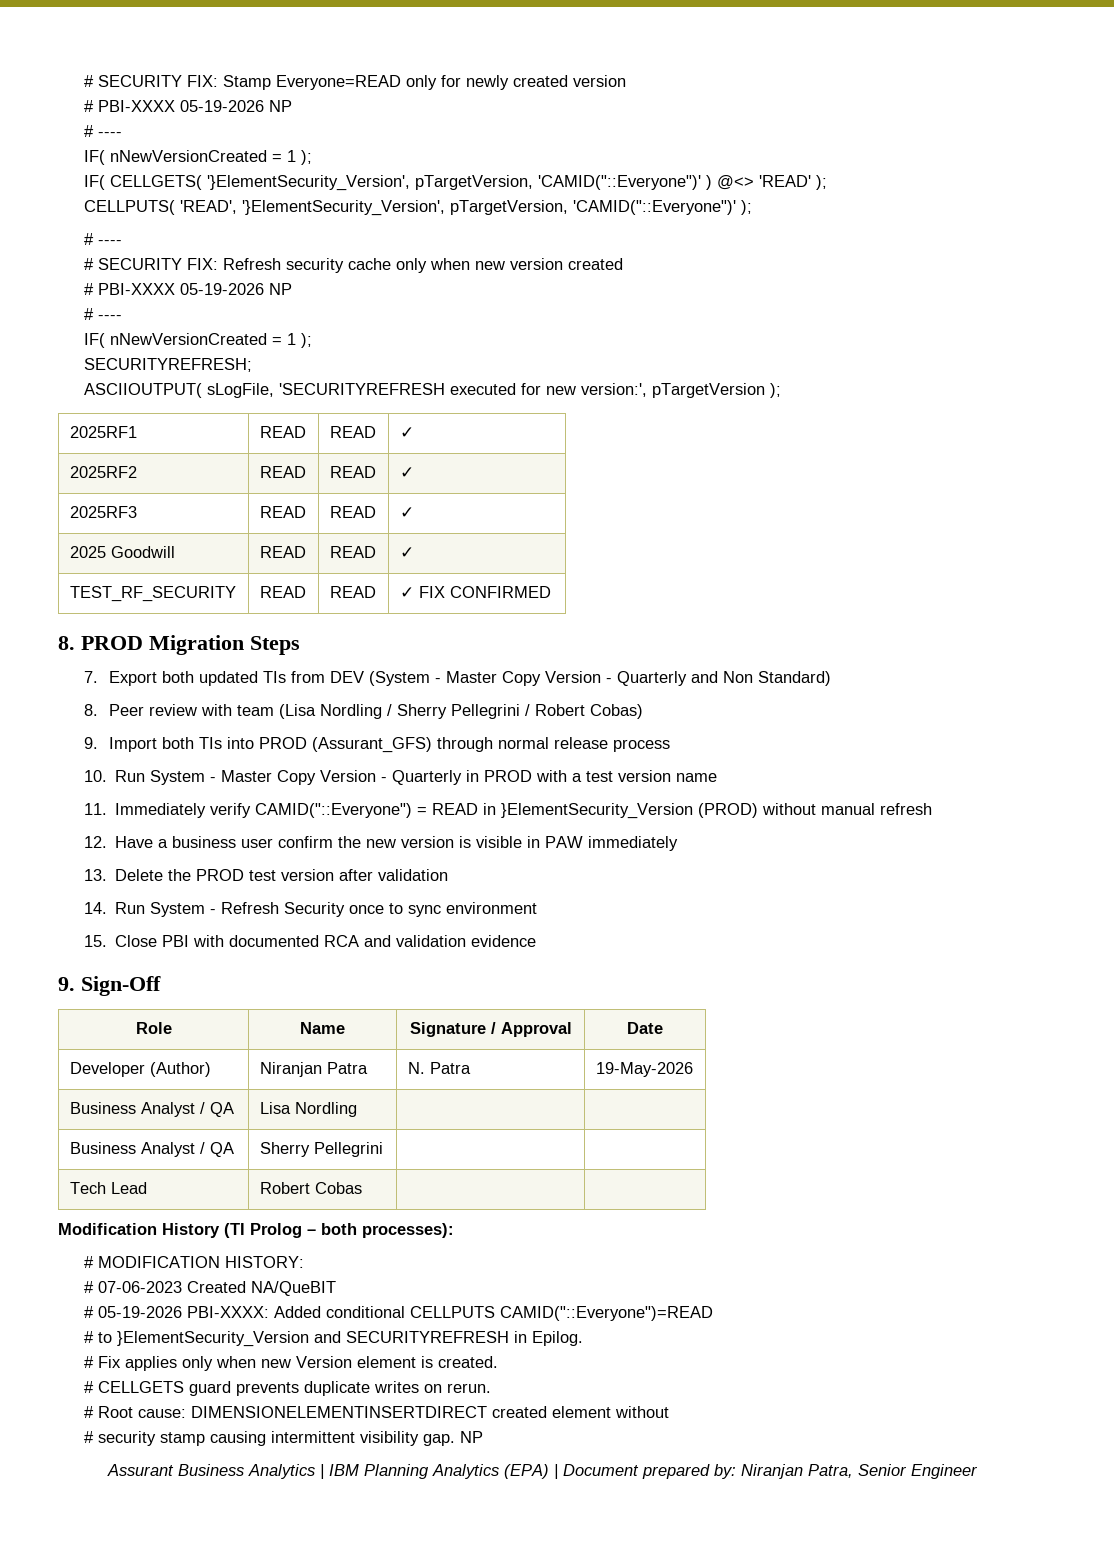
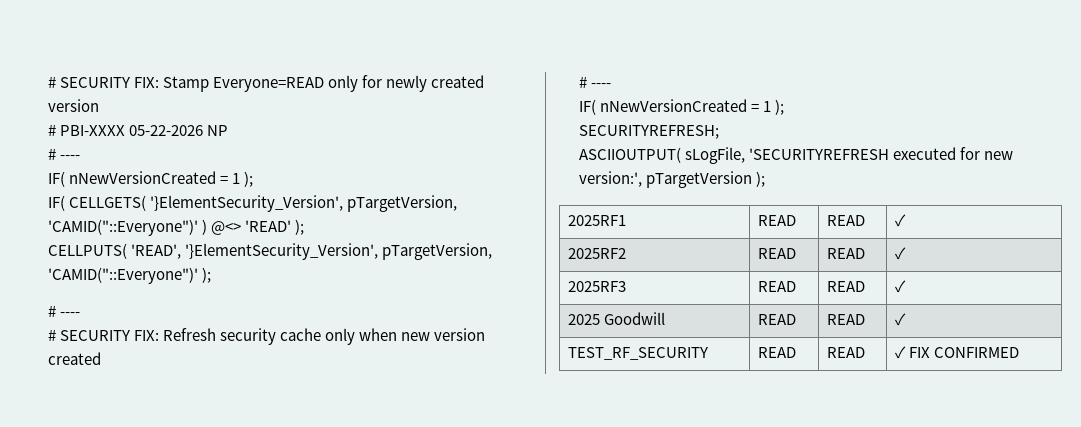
  # SECURITY FIX: Stamp Everyone=READ only for newly created version
- # PBI-XXXX 05-19-2026 NP
+ # PBI-XXXX 05-22-2026 NP
  # SECURITY FIX: Refresh security cache only when new version created
- # PBI-XXXX 05-19-2026 NP
- 8. PROD Migration Steps
- 7. Export both updated TIs from DEV (System - Master Copy Version - Quarterly and Non Standard)
- 8. Peer review with team (Lisa Nordling / Sherry Pellegrini / Robert Cobas)
- 9. Import both TIs into PROD (Assurant_GFS) through normal release process
- 10. Run System - Master Copy Version - Quarterly in PROD with a test version name
- 11. Immediately verify CAMID("::Everyone") = READ in }ElementSecurity_Version (PROD) without manual refresh
- 12. Have a business user confirm the new version is visible in PAW immediately
- 13. Delete the PROD test version after validation
- 14. Run System - Refresh Security once to sync environment
- 15. Close PBI with documented RCA and validation evidence
- 9. Sign-Off
- Role | Name | Signature / Approval | Date
- Developer (Author) | Niranjan Patra | N. Patra | 19-May-2026
- Business Analyst / QA | Lisa Nordling | |
- Business Analyst / QA | Sherry Pellegrini | |
- Tech Lead | Robert Cobas | |
- Modification History (TI Prolog – both processes):
- # MODIFICATION HISTORY:
- # 07-06-2023 Created NA/QueBIT
- # 05-19-2026 PBI-XXXX: Added conditional CELLPUTS CAMID("::Everyone")=READ
- # to }ElementSecurity_Version and SECURITYREFRESH in Epilog.
- # Fix applies only when new Version element is created.
- # CELLGETS guard prevents duplicate writes on rerun.
- # Root cause: DIMENSIONELEMENTINSERTDIRECT created element without
- # security stamp causing intermittent visibility gap. NP
- Assurant Business Analytics | IBM Planning Analytics (EPA) | Document prepared by: Niranjan Patra, Senior Engineer

